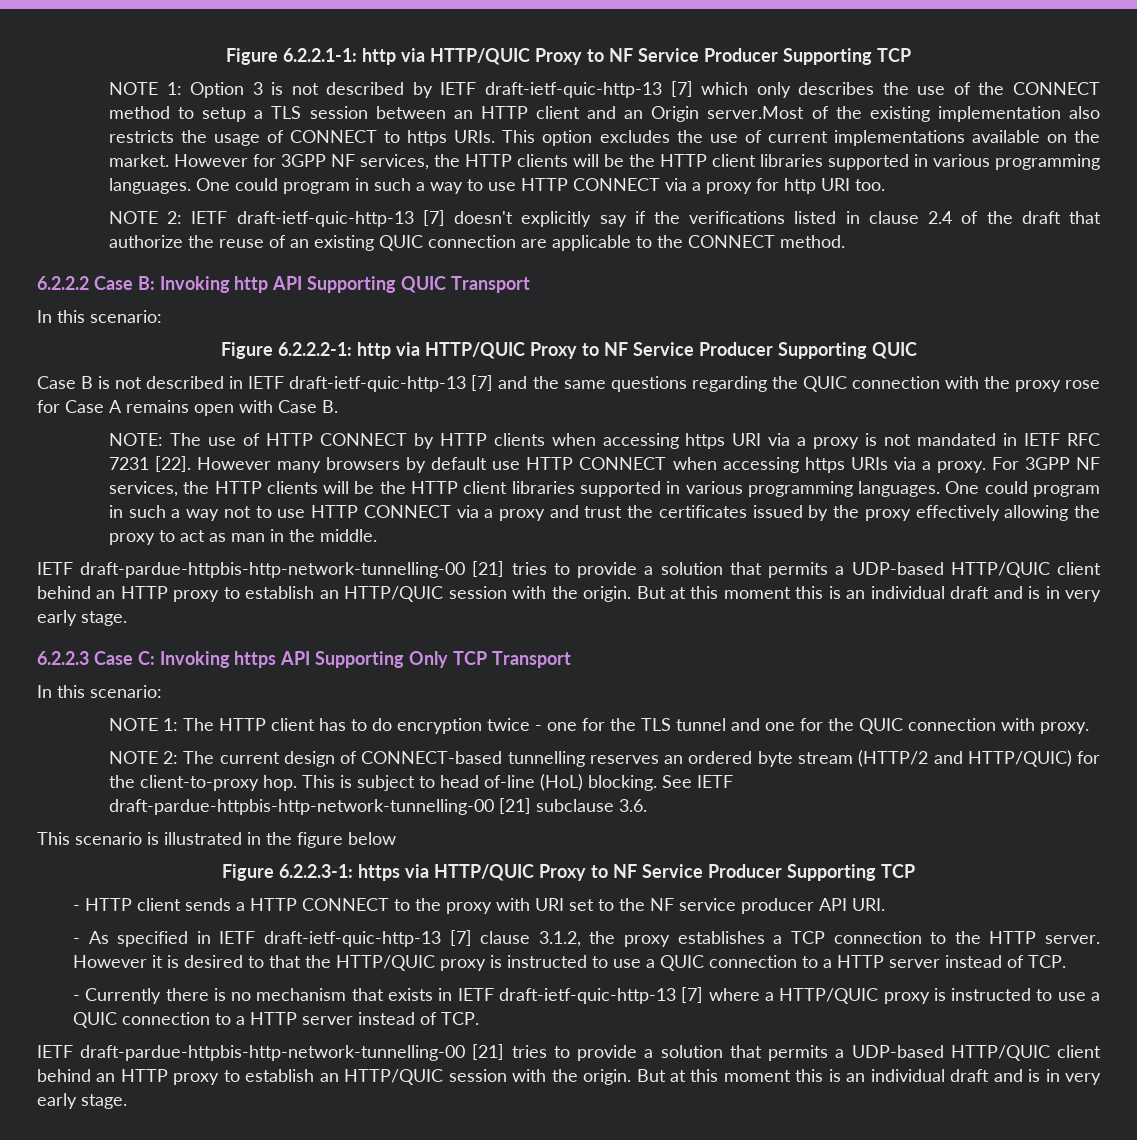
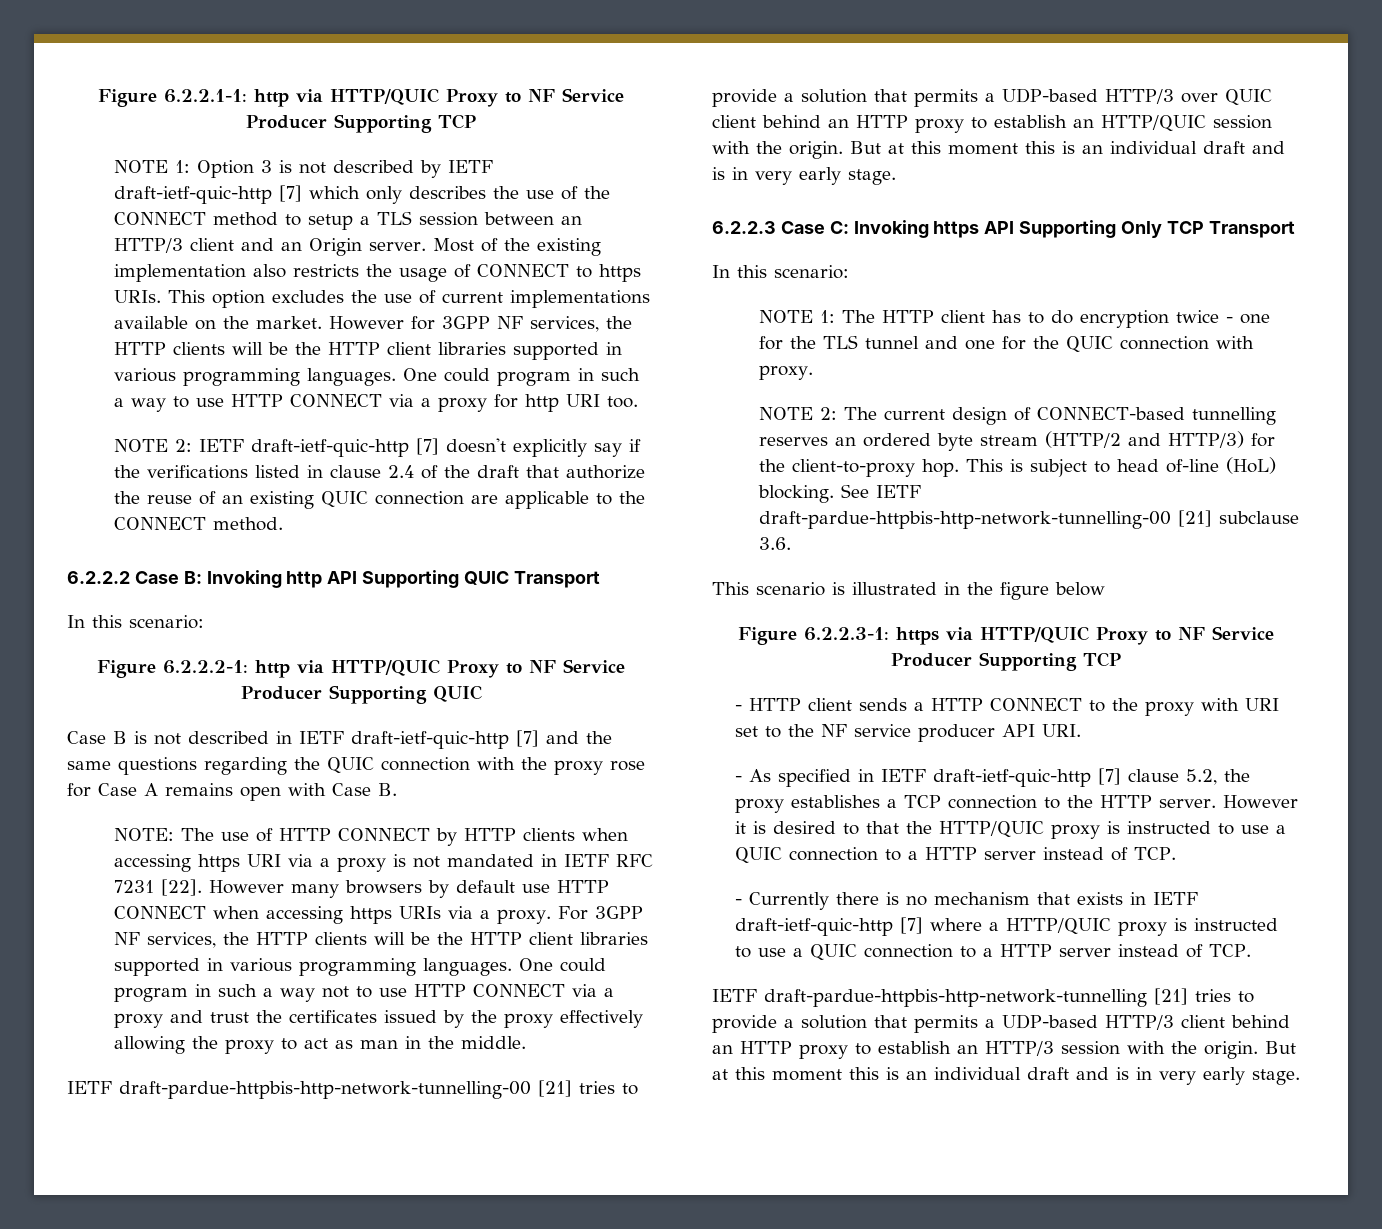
- NOTE 1: Option 3 is not described by IETF draft-ietf-quic-http-13 [7] which only describes the use of the CONNECT method to setup a TLS session between an HTTP client and an Origin server.Most of the existing implementation also restricts the usage of CONNECT to https URIs.
+ NOTE 1: Option 3 is not described by IETF draft-ietf-quic-http [7] which only describes the use of the CONNECT method to setup a TLS session between an HTTP/3 client and an Origin server. Most of the existing implementation also restricts the usage of CONNECT to https URIs.
- NOTE 2: IETF draft-ietf-quic-http-13 [7] doesn't explicitly say if the verifications listed in clause 2.4 of the draft that authorize the reuse of an existing QUIC connection are applicable to the CONNECT method.
+ NOTE 2: IETF draft-ietf-quic-http [7] doesn't explicitly say if the verifications listed in clause 2.4 of the draft that authorize the reuse of an existing QUIC connection are applicable to the CONNECT method.
- Case B is not described in IETF draft-ietf-quic-http-13 [7] and the same questions regarding the QUIC connection with the proxy rose for Case A remains open with Case B.
+ Case B is not described in IETF draft-ietf-quic-http [7] and the same questions regarding the QUIC connection with the proxy rose for Case A remains open with Case B.
  One could program in such a way not to use HTTP CONNECT via a proxy and trust the certificates issued by the proxy effectively allowing the proxy to act as man in the middle.
- IETF draft-pardue-httpbis-http-network-tunnelling-00 [21] tries to provide a solution that permits a UDP-based HTTP/QUIC client behind an HTTP proxy to establish an HTTP/QUIC session with the origin.
+ IETF draft-pardue-httpbis-http-network-tunnelling-00 [21] tries to provide a solution that permits a UDP-based HTTP/3 over QUIC client behind an HTTP proxy to establish an HTTP/QUIC session with the origin.
- NOTE 2: The current design of CONNECT-based tunnelling reserves an ordered byte stream (HTTP/2 and HTTP/QUIC) for the client-to-proxy hop.
+ NOTE 2: The current design of CONNECT-based tunnelling reserves an ordered byte stream (HTTP/2 and HTTP/3) for the client-to-proxy hop.
- - As specified in IETF draft-ietf-quic-http-13 [7] clause 3.1.2, the proxy establishes a TCP connection to the HTTP server.
+ - As specified in IETF draft-ietf-quic-http [7] clause 5.2, the proxy establishes a TCP connection to the HTTP server.
- - Currently there is no mechanism that exists in IETF draft-ietf-quic-http-13 [7] where a HTTP/QUIC proxy is instructed to use a QUIC connection to a HTTP server instead of TCP.
- IETF draft-pardue-httpbis-http-network-tunnelling-00 [21] tries to provide a solution that permits a UDP-based HTTP/QUIC client behind an HTTP proxy to establish an HTTP/QUIC session with the origin.
+ - Currently there is no mechanism that exists in IETF draft-ietf-quic-http [7] where a HTTP/QUIC proxy is instructed to use a QUIC connection to a HTTP server instead of TCP.
+ IETF draft-pardue-httpbis-http-network-tunnelling [21] tries to provide a solution that permits a UDP-based HTTP/3 client behind an HTTP proxy to establish an HTTP/3 session with the origin.

